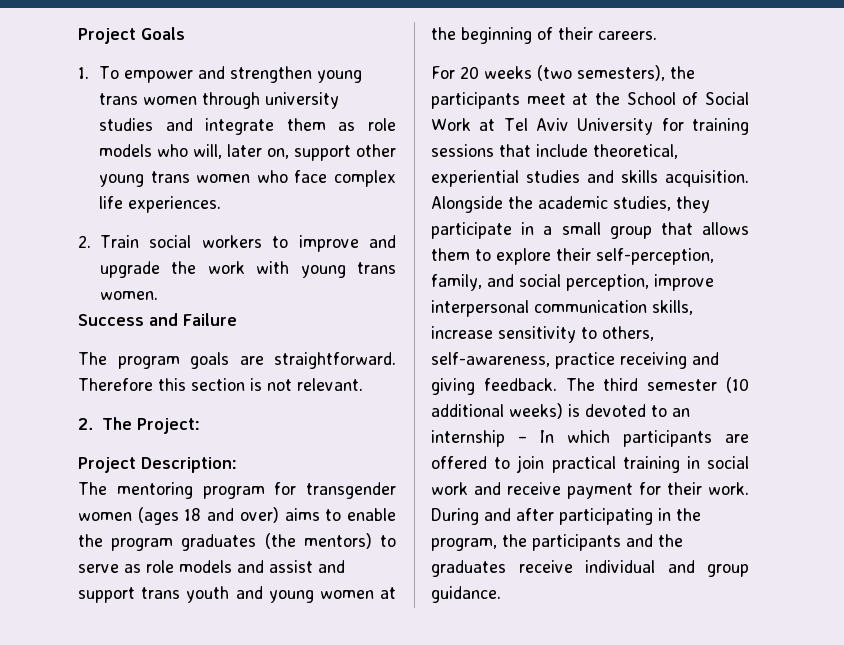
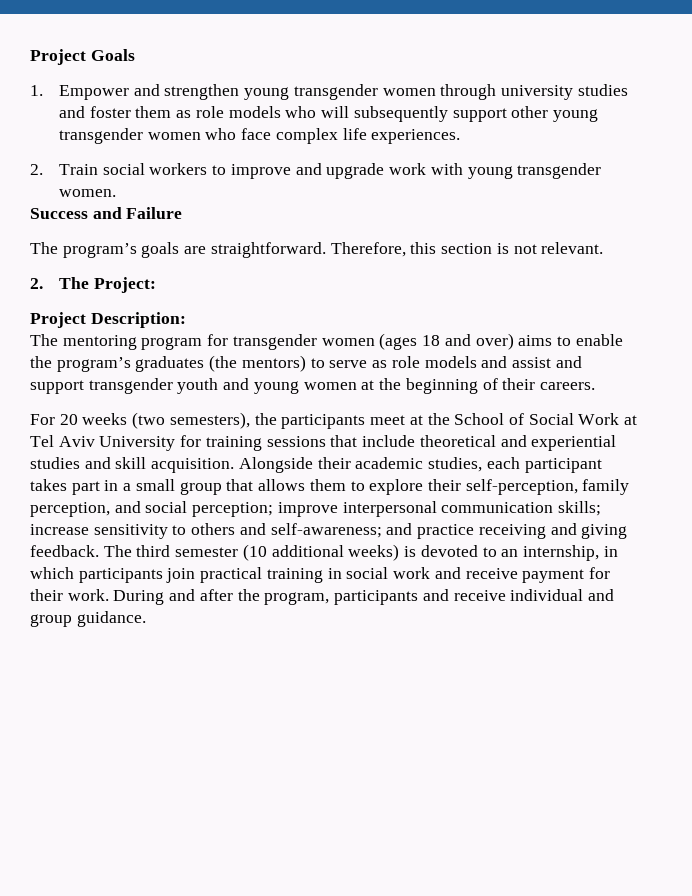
- 1. To empower and strengthen young trans women through university studies and integrate them as role models who will, later on, support other young trans women who face complex life experiences.
+ 1. Empower and strengthen young transgender women through university studies and foster them as role models who will subsequently support other young transgender women who face complex life experiences.
- 2. Train social workers to improve and upgrade the work with young trans women.
+ 2. Train social workers to improve and upgrade work with young transgender women.
- The program goals are straightforward.
+ The program’s goals are straightforward.
- Therefore this section is not relevant.
+ Therefore, this section is not relevant.
- The mentoring program for transgender women (ages 18 and over) aims to enable the program graduates (the mentors) to serve as role models and assist and support trans youth and young women at the beginning of their careers.
+ The mentoring program for transgender women (ages 18 and over) aims to enable the program’s graduates (the mentors) to serve as role models and assist and support transgender youth and young women at the beginning of their careers.
- For 20 weeks (two semesters), the participants meet at the School of Social Work at Tel Aviv University for training sessions that include theoretical, experiential studies and skills acquisition.
+ For 20 weeks (two semesters), the participants meet at the School of Social Work at Tel Aviv University for training sessions that include theoretical and experiential studies and skill acquisition.
- Alongside the academic studies, they participate in a small group that allows them to explore their self-perception, family, and social perception, improve interpersonal communication skills, increase sensitivity to others, self-awareness, practice receiving and giving feedback.
+ Alongside their academic studies, each participant takes part in a small group that allows them to explore their self-perception, family perception, and social perception; improve interpersonal communication skills; increase sensitivity to others and self-awareness; and practice receiving and giving feedback.
- The third semester (10 additional weeks) is devoted to an internship – In which participants are offered to join practical training in social work and receive payment for their work.
+ The third semester (10 additional weeks) is devoted to an internship, in which participants join practical training in social work and receive payment for their work.
- During and after participating in the program, the participants and the graduates receive individual and group guidance.
+ During and after the program, participants and receive individual and group guidance.

